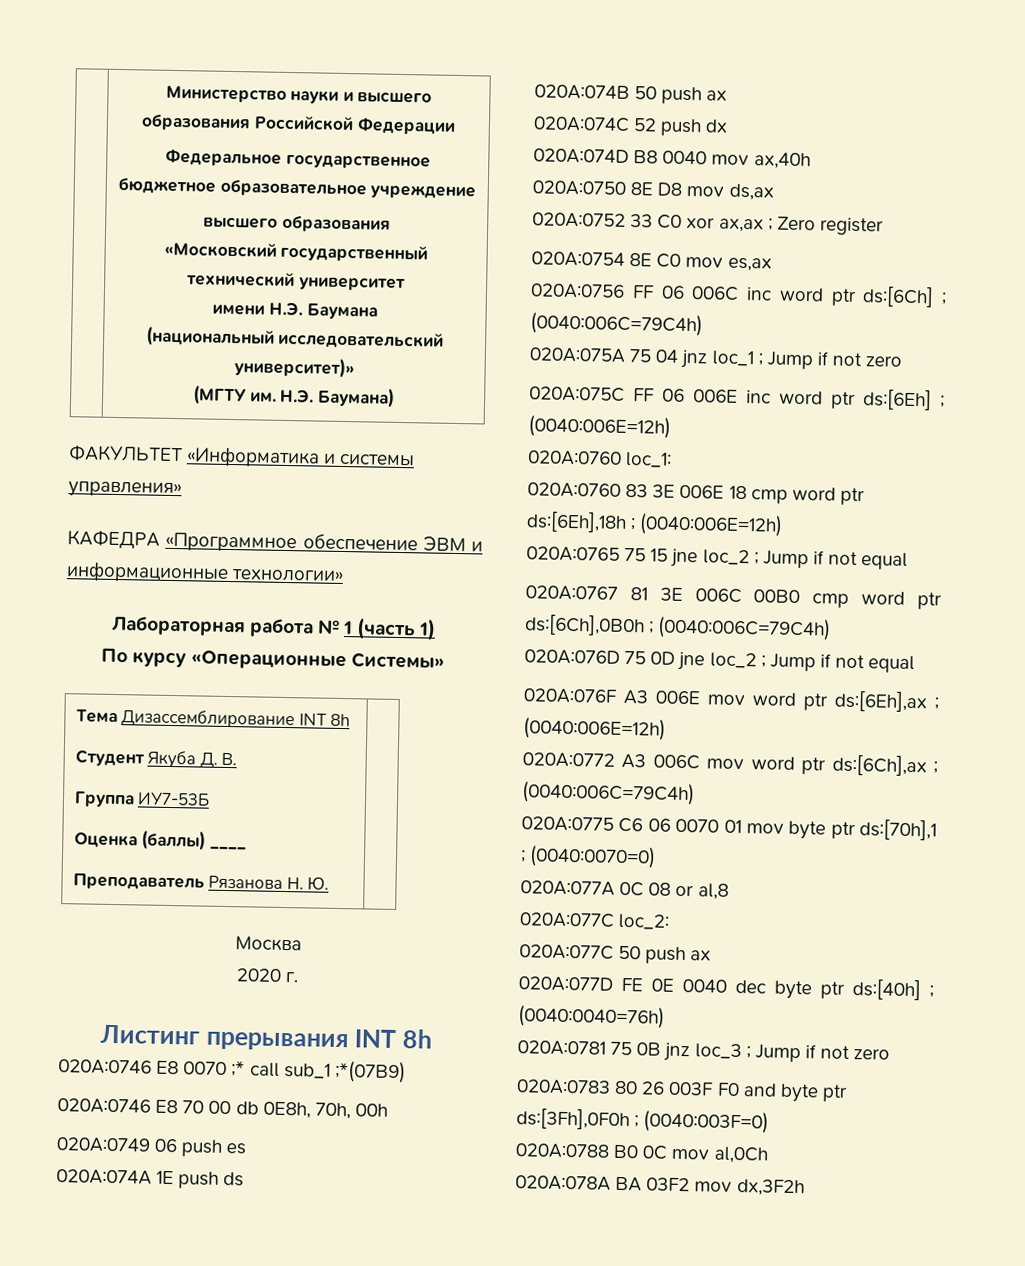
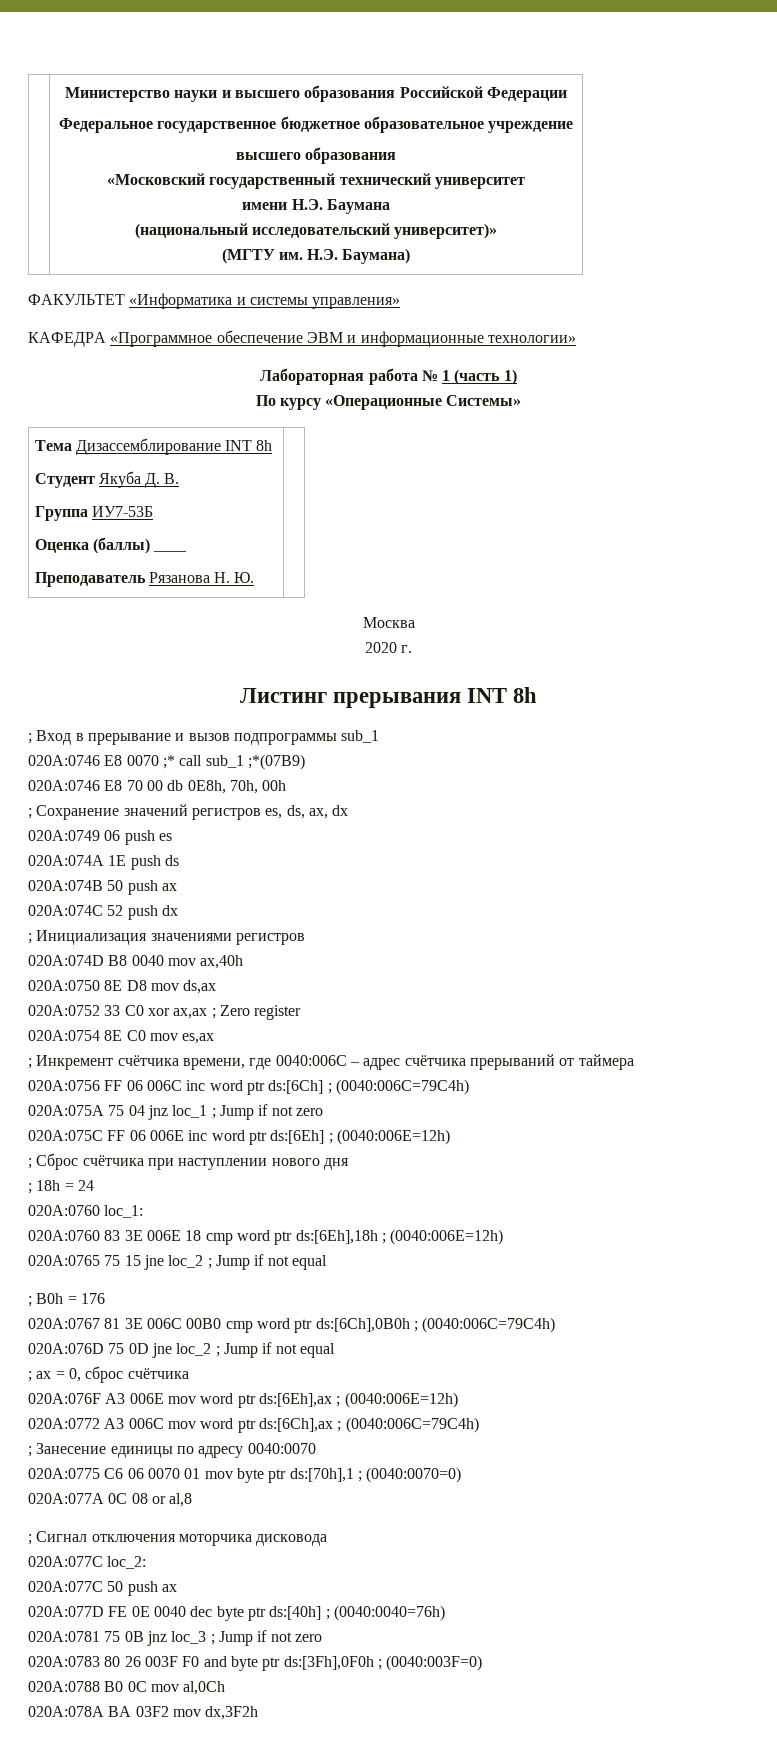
+ ; Вход в прерывание и вызов подпрограммы sub_1
+ ; Сохранение значений регистров es, ds, ax, dx
+ ; Инициализация значениями регистров
+ ; Инкремент счётчика времени, где 0040:006C – адрес счётчика прерываний от таймера
+ ; Сброс счётчика при наступлении нового дня
+ ; 18h = 24
+ ; B0h = 176
+ ; ax = 0, сброс счётчика
+ ; Занесение единицы по адресу 0040:0070
+ ; Сигнал отключения моторчика дисковода

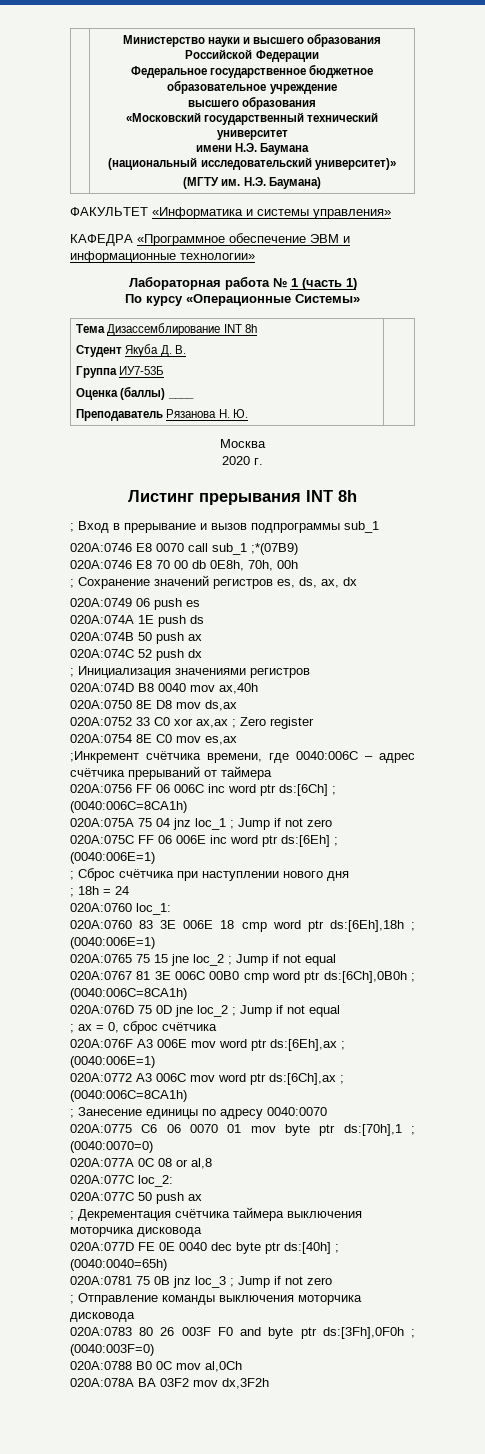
- 020A:0746 E8 0070 ;* call sub_1 ;*(07B9)
+ 020A:0746 E8 0070 call sub_1 ;*(07B9)
- ; Инкремент счётчика времени, где 0040:006C – адрес счётчика прерываний от таймера
+ ;Инкремент счётчика времени, где 0040:006C – адрес счётчика прерываний от таймера
- 020A:0756 FF 06 006C inc word ptr ds:[6Ch] ; (0040:006C=79C4h)
+ 020A:0756 FF 06 006C inc word ptr ds:[6Ch] ; (0040:006C=8CA1h)
- 020A:075C FF 06 006E inc word ptr ds:[6Eh] ; (0040:006E=12h)
+ 020A:075C FF 06 006E inc word ptr ds:[6Eh] ; (0040:006E=1)
- 020A:0760 83 3E 006E 18 cmp word ptr ds:[6Eh],18h ; (0040:006E=12h)
+ 020A:0760 83 3E 006E 18 cmp word ptr ds:[6Eh],18h ; (0040:006E=1)
- ; B0h = 176
- 020A:0767 81 3E 006C 00B0 cmp word ptr ds:[6Ch],0B0h ; (0040:006C=79C4h)
+ 020A:0767 81 3E 006C 00B0 cmp word ptr ds:[6Ch],0B0h ; (0040:006C=8CA1h)
- 020A:076F A3 006E mov word ptr ds:[6Eh],ax ; (0040:006E=12h)
+ 020A:076F A3 006E mov word ptr ds:[6Eh],ax ; (0040:006E=1)
- 020A:0772 A3 006C mov word ptr ds:[6Ch],ax ; (0040:006C=79C4h)
+ 020A:0772 A3 006C mov word ptr ds:[6Ch],ax ; (0040:006C=8CA1h)
- ; Сигнал отключения моторчика дисковода
+ ; Декрементация счётчика таймера выключения моторчика дисковода
- 020A:077D FE 0E 0040 dec byte ptr ds:[40h] ; (0040:0040=76h)
+ 020A:077D FE 0E 0040 dec byte ptr ds:[40h] ; (0040:0040=65h)
+ ; Отправление команды выключения моторчика дисковода

